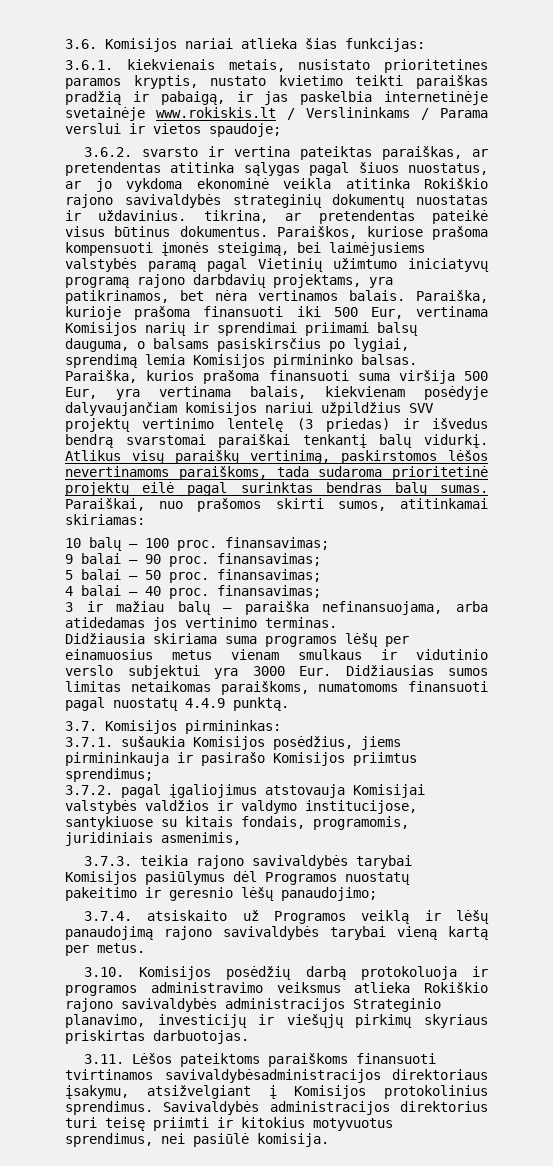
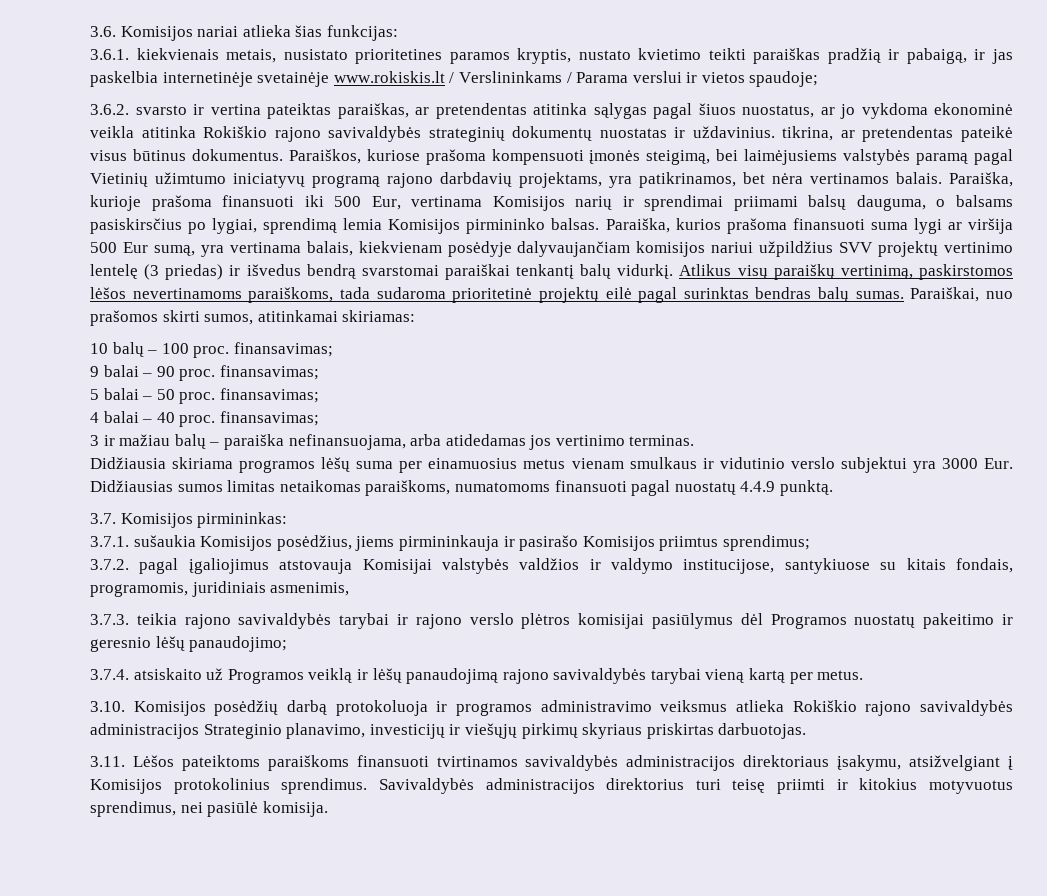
- Paraiška, kurios prašoma finansuoti suma viršija 500 Eur, yra vertinama balais, kiekvienam posėdyje dalyvaujančiam komisijos nariui užpildžius SVV projektų vertinimo lentelę (3 priedas) ir išvedus bendrą svarstomai paraiškai tenkantį balų vidurkį.
+ Paraiška, kurios prašoma finansuoti suma lygi ar viršija 500 Eur sumą, yra vertinama balais, kiekvienam posėdyje dalyvaujančiam komisijos nariui užpildžius SVV projektų vertinimo lentelę (3 priedas) ir išvedus bendrą svarstomai paraiškai tenkantį balų vidurkį.
- Didžiausia skiriama suma programos lėšų per einamuosius metus vienam smulkaus ir vidutinio verslo subjektui yra 3000 Eur. Didžiausias sumos limitas netaikomas paraiškoms, numatomoms finansuoti pagal nuostatų 4.4.9 punktą.
+ Didžiausia skiriama programos lėšų suma per einamuosius metus vienam smulkaus ir vidutinio verslo subjektui yra 3000 Eur. Didžiausias sumos limitas netaikomas paraiškoms, numatomoms finansuoti pagal nuostatų 4.4.9 punktą.
- 3.7.3. teikia rajono savivaldybės tarybai Komisijos pasiūlymus dėl Programos nuostatų pakeitimo ir geresnio lėšų panaudojimo;
+ 3.7.3. teikia rajono savivaldybės tarybai ir rajono verslo plėtros komisijai pasiūlymus dėl Programos nuostatų pakeitimo ir geresnio lėšų panaudojimo;
- 3.11. Lėšos pateiktoms paraiškoms finansuoti tvirtinamos savivaldybėsadministracijos direktoriaus įsakymu, atsižvelgiant į Komisijos protokolinius sprendimus.
+ 3.11. Lėšos pateiktoms paraiškoms finansuoti tvirtinamos savivaldybės administracijos direktoriaus įsakymu, atsižvelgiant į Komisijos protokolinius sprendimus.

